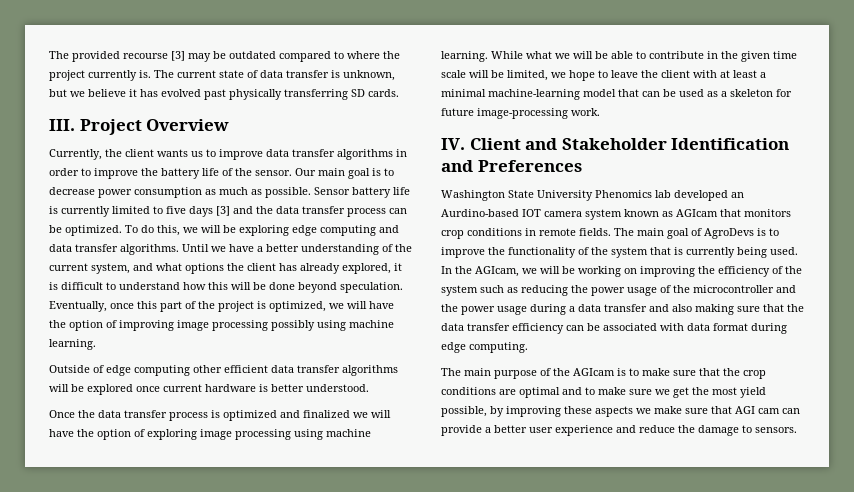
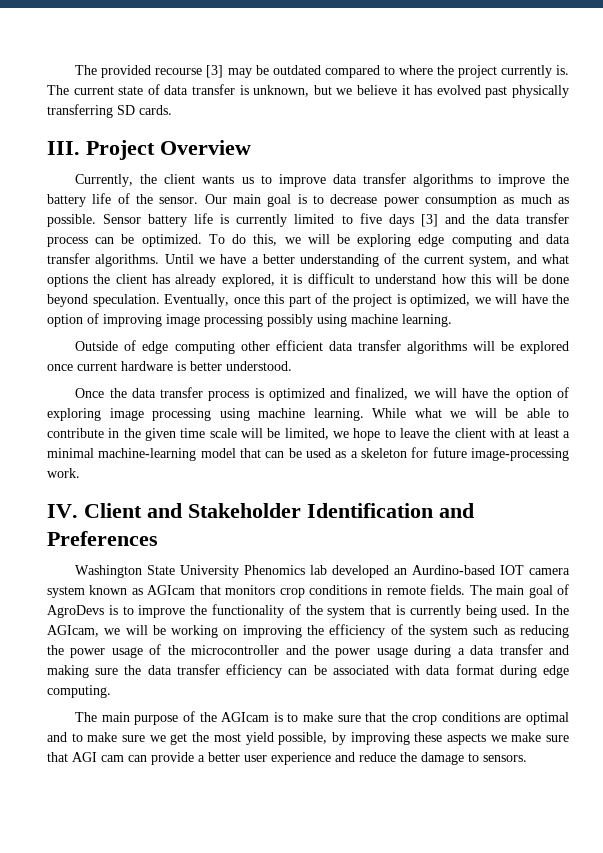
- Currently, the client wants us to improve data transfer algorithms in order to improve the battery life of the sensor.
+ Currently, the client wants us to improve data transfer algorithms to improve the battery life of the sensor.
- Once the data transfer process is optimized and finalized we will have the option of exploring image processing using machine learning.
+ Once the data transfer process is optimized and finalized, we will have the option of exploring image processing using machine learning.
- In the AGIcam, we will be working on improving the efficiency of the system such as reducing the power usage of the microcontroller and the power usage during a data transfer and also making sure that the data transfer efficiency can be associated with data format during edge computing.
+ In the AGIcam, we will be working on improving the efficiency of the system such as reducing the power usage of the microcontroller and the power usage during a data transfer and making sure the data transfer efficiency can be associated with data format during edge computing.

